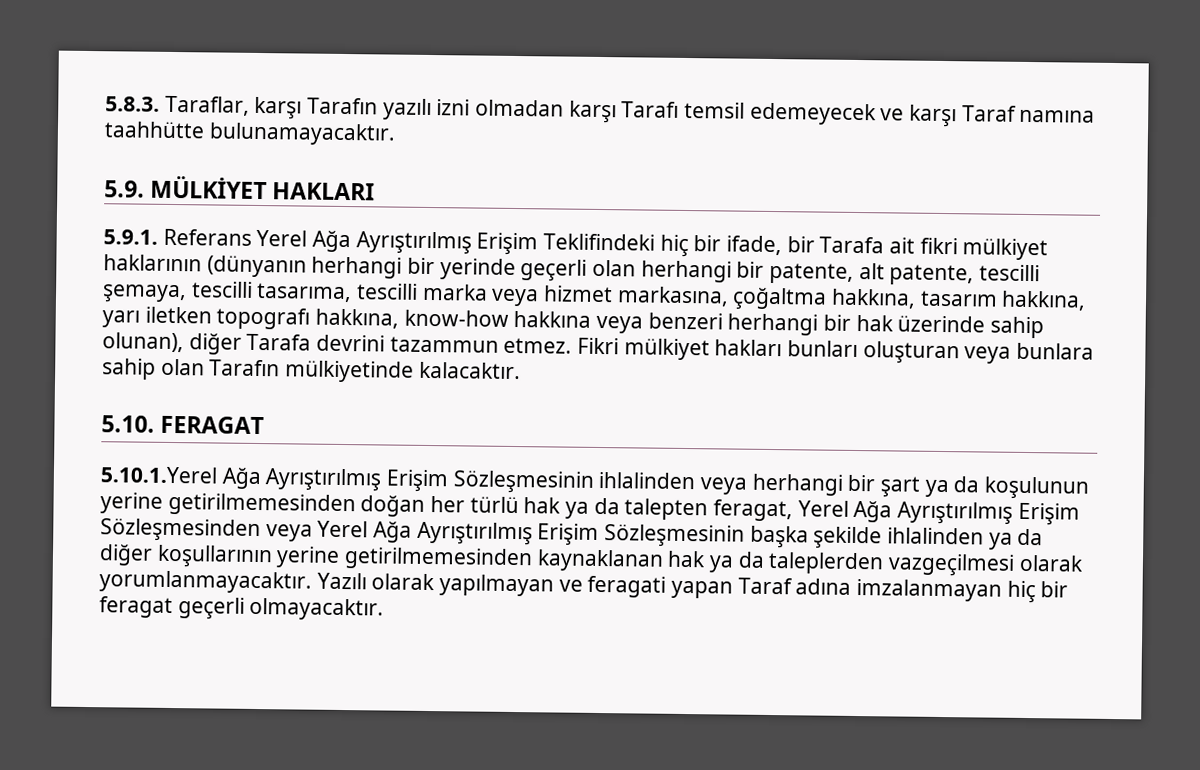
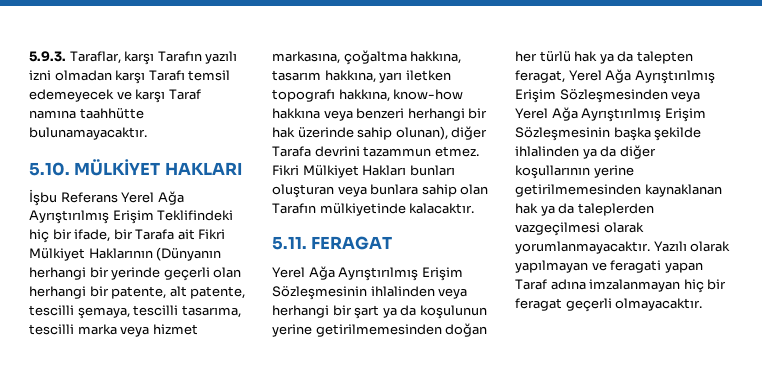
- 5.8.3. Taraflar, karşı Tarafın yazılı izni olmadan karşı Tarafı temsil edemeyecek ve karşı Taraf namına taahhütte bulunamayacaktır.
+ 5.9.3. Taraflar, karşı Tarafın yazılı izni olmadan karşı Tarafı temsil edemeyecek ve karşı Taraf namına taahhütte bulunamayacaktır.
- 5.9. MÜLKİYET HAKLARI
+ 5.10. MÜLKİYET HAKLARI
- 5.9.1. Referans Yerel Ağa Ayrıştırılmış Erişim Teklifindeki hiç bir ifade, bir Tarafa ait fikri mülkiyet haklarının (dünyanın herhangi bir yerinde geçerli olan herhangi bir patente, alt patente, tescilli şemaya, tescilli tasarıma, tescilli marka veya hizmet markasına, çoğaltma hakkına, tasarım hakkına, yarı iletken topografı hakkına, know-how hakkına veya benzeri herhangi bir hak üzerinde sahip olunan), diğer Tarafa devrini tazammun etmez.
+ İşbu Referans Yerel Ağa Ayrıştırılmış Erişim Teklifindeki hiç bir ifade, bir Tarafa ait Fikri Mülkiyet Haklarının (Dünyanın herhangi bir yerinde geçerli olan herhangi bir patente, alt patente, tescilli şemaya, tescilli tasarıma, tescilli marka veya hizmet markasına, çoğaltma hakkına, tasarım hakkına, yarı iletken topografı hakkına, know-how hakkına veya benzeri herhangi bir hak üzerinde sahip olunan), diğer Tarafa devrini tazammun etmez.
- Fikri mülkiyet hakları bunları oluşturan veya bunlara sahip olan Tarafın mülkiyetinde kalacaktır.
+ Fikri Mülkiyet Hakları bunları oluşturan veya bunlara sahip olan Tarafın mülkiyetinde kalacaktır.
- 5.10. FERAGAT
+ 5.11. FERAGAT
- 5.10.1.Yerel Ağa Ayrıştırılmış Erişim Sözleşmesinin ihlalinden veya herhangi bir şart ya da koşulunun yerine getirilmemesinden doğan her türlü hak ya da talepten feragat, Yerel Ağa Ayrıştırılmış Erişim Sözleşmesinden veya Yerel Ağa Ayrıştırılmış Erişim Sözleşmesinin başka şekilde ihlalinden ya da diğer koşullarının yerine getirilmemesinden kaynaklanan hak ya da taleplerden vazgeçilmesi olarak yorumlanmayacaktır.
+ Yerel Ağa Ayrıştırılmış Erişim Sözleşmesinin ihlalinden veya herhangi bir şart ya da koşulunun yerine getirilmemesinden doğan her türlü hak ya da talepten feragat, Yerel Ağa Ayrıştırılmış Erişim Sözleşmesinden veya Yerel Ağa Ayrıştırılmış Erişim Sözleşmesinin başka şekilde ihlalinden ya da diğer koşullarının yerine getirilmemesinden kaynaklanan hak ya da taleplerden vazgeçilmesi olarak yorumlanmayacaktır.

